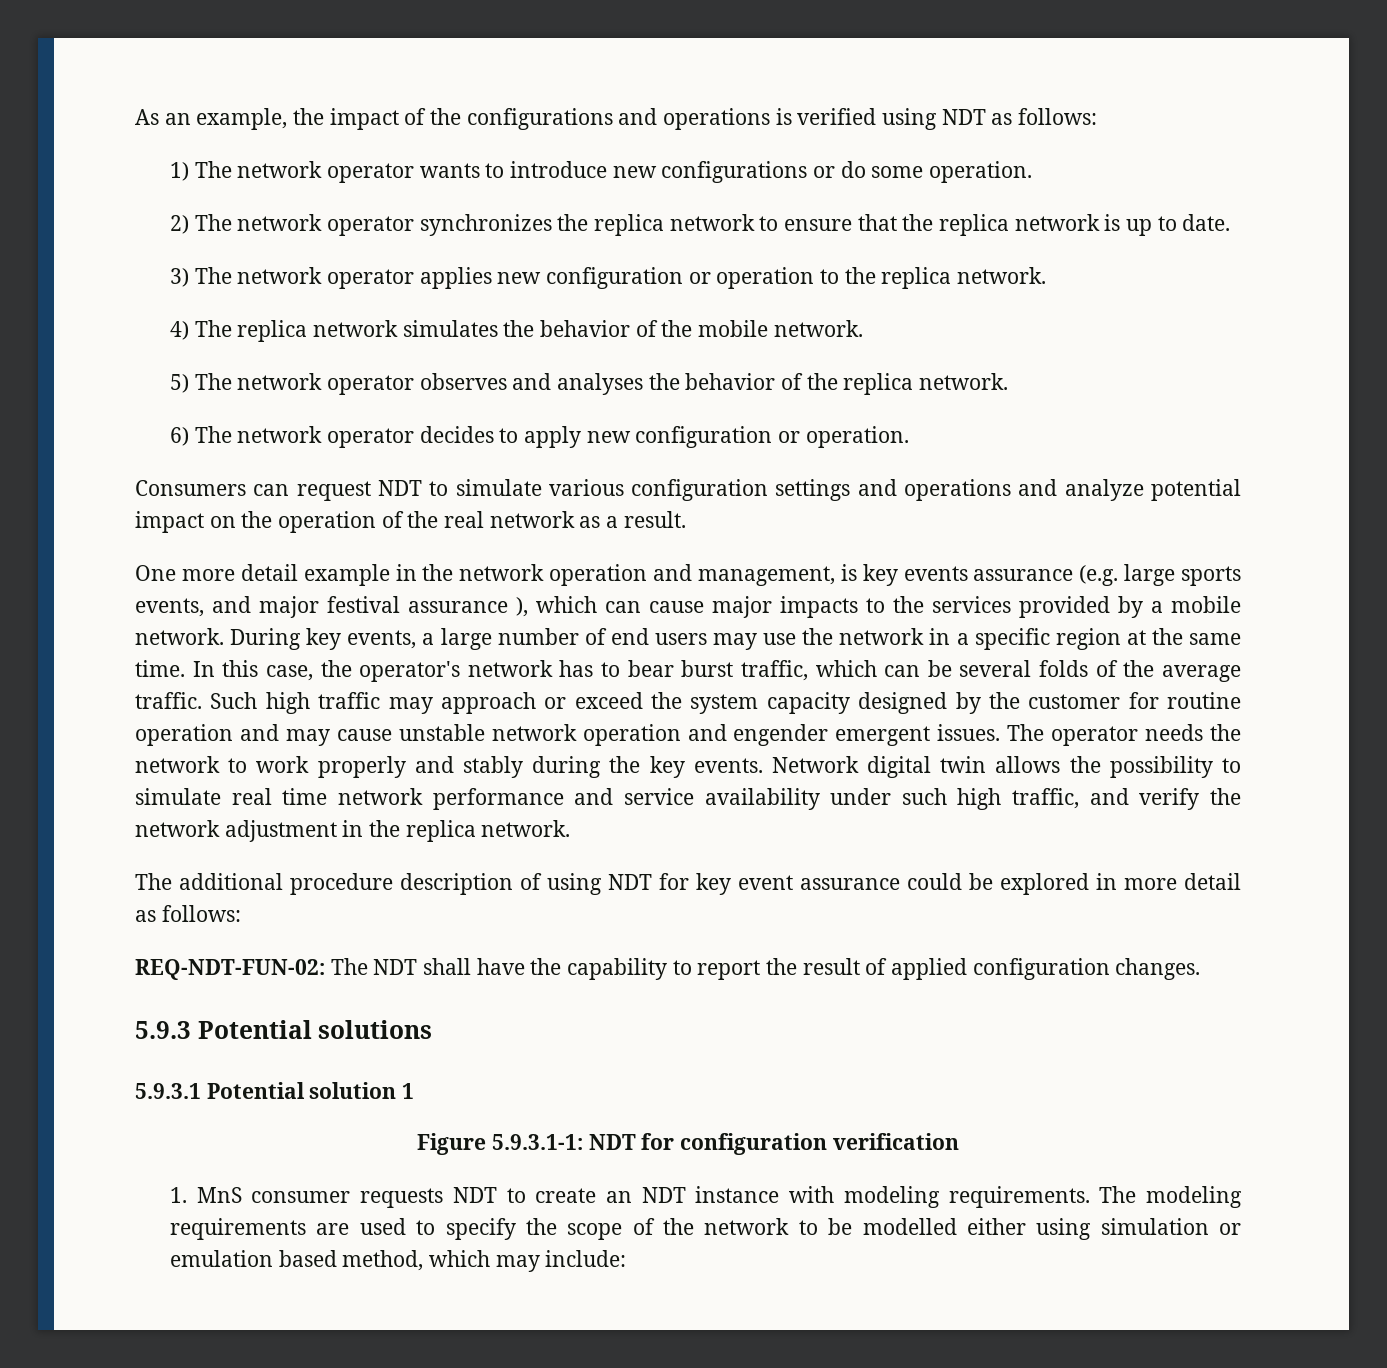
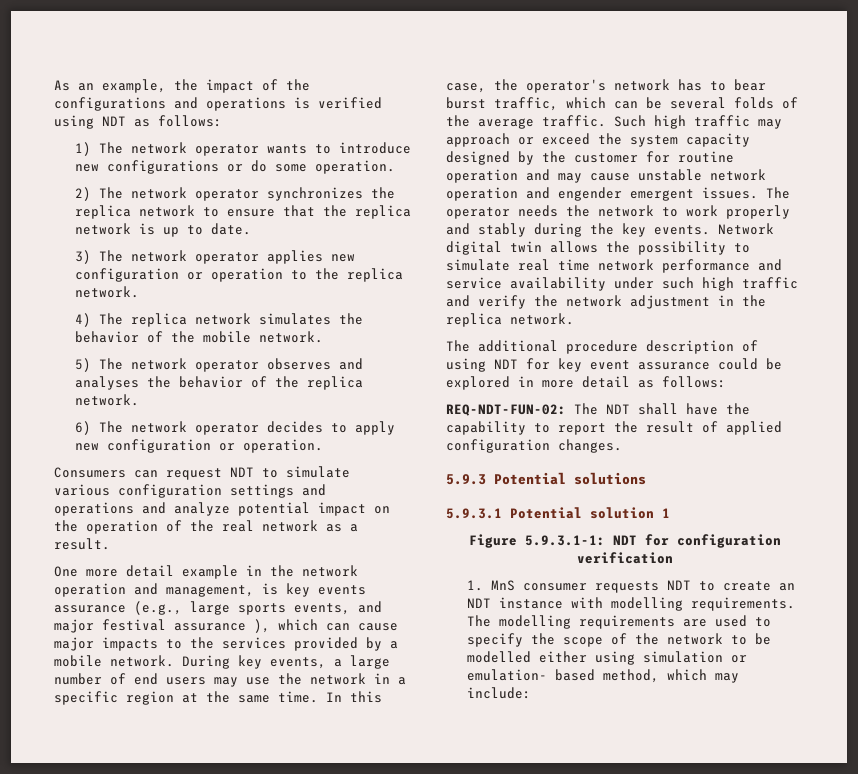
- One more detail example in the network operation and management, is key events assurance (e.g. large sports events, and major festival assurance ), which can cause major impacts to the services provided by a mobile network.
+ One more detail example in the network operation and management, is key events assurance (e.g., large sports events, and major festival assurance ), which can cause major impacts to the services provided by a mobile network.
- Network digital twin allows the possibility to simulate real time network performance and service availability under such high traffic, and verify the network adjustment in the replica network.
+ Network digital twin allows the possibility to simulate real time network performance and service availability under such high traffic and verify the network adjustment in the replica network.
- 1. MnS consumer requests NDT to create an NDT instance with modeling requirements.
+ 1. MnS consumer requests NDT to create an NDT instance with modelling requirements.
- The modeling requirements are used to specify the scope of the network to be modelled either using simulation or emulation based method, which may include:
+ The modelling requirements are used to specify the scope of the network to be modelled either using simulation or emulation- based method, which may include:

